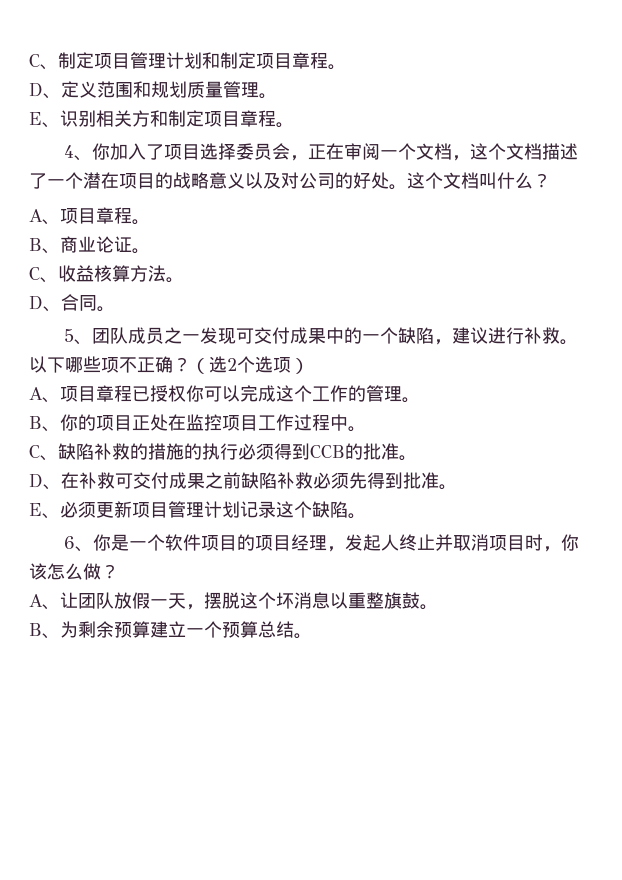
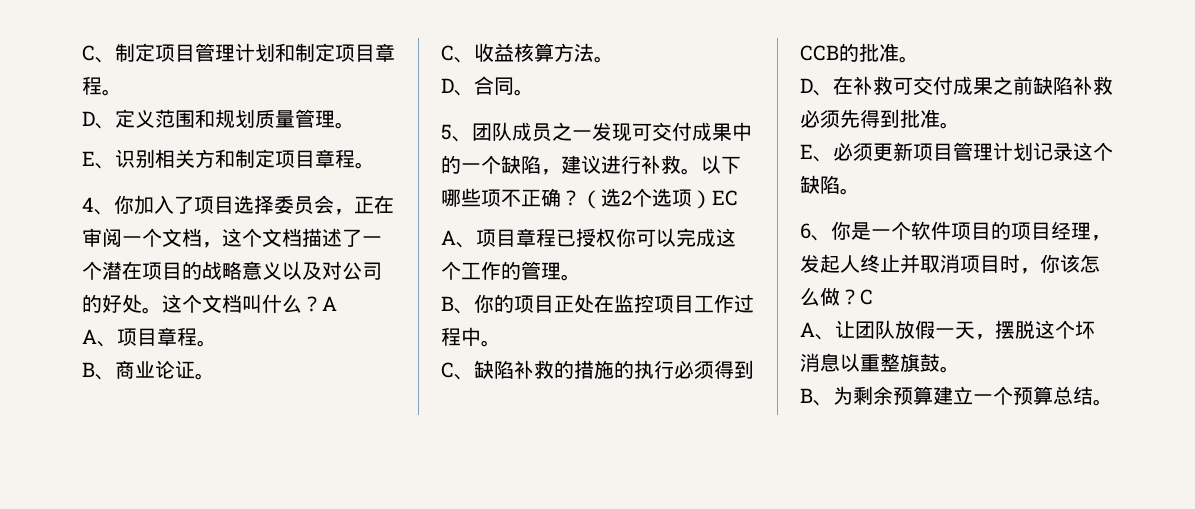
- 这个文档叫什么？
+ 这个文档叫什么？A
- （选2个选项）
+ （选2个选项）EC
- 6、你是一个软件项目的项目经理，发起人终止并取消项目时，你该怎么做？
+ 6、你是一个软件项目的项目经理，发起人终止并取消项目时，你该怎么做？C

